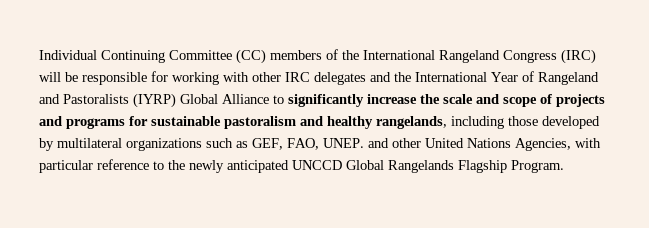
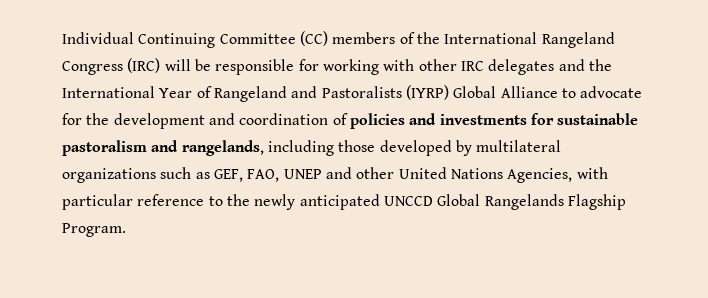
- Individual Continuing Committee (CC) members of the International Rangeland Congress (IRC) will be responsible for working with other IRC delegates and the International Year of Rangeland and Pastoralists (IYRP) Global Alliance to significantly increase the scale and scope of projects and programs for sustainable pastoralism and healthy rangelands, including those developed by multilateral organizations such as GEF, FAO, UNEP. and other United Nations Agencies, with particular reference to the newly anticipated UNCCD Global Rangelands Flagship Program.
+ Individual Continuing Committee (CC) members of the International Rangeland Congress (IRC) will be responsible for working with other IRC delegates and the International Year of Rangeland and Pastoralists (IYRP) Global Alliance to advocate for the development and coordination of policies and investments for sustainable pastoralism and rangelands, including those developed by multilateral organizations such as GEF, FAO, UNEP and other United Nations Agencies, with particular reference to the newly anticipated UNCCD Global Rangelands Flagship Program.

